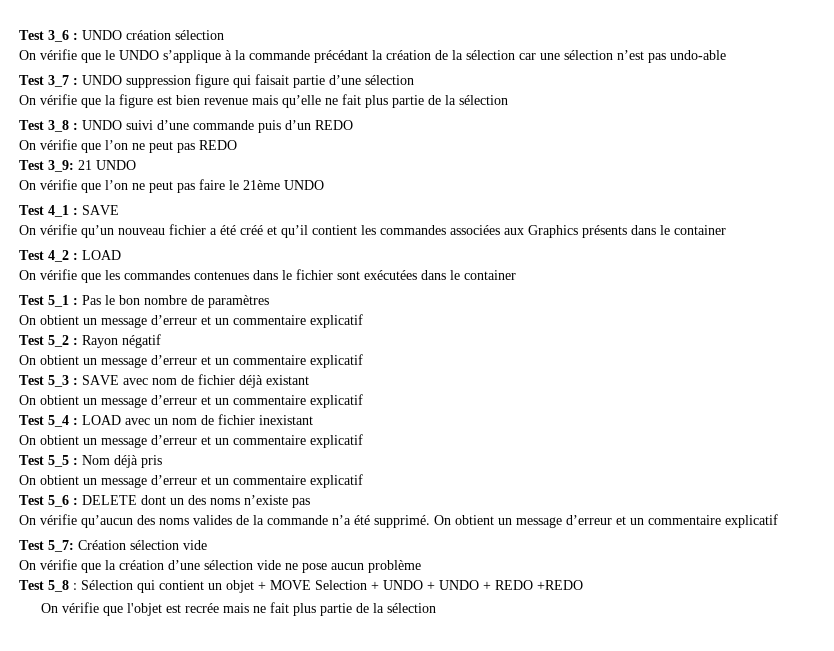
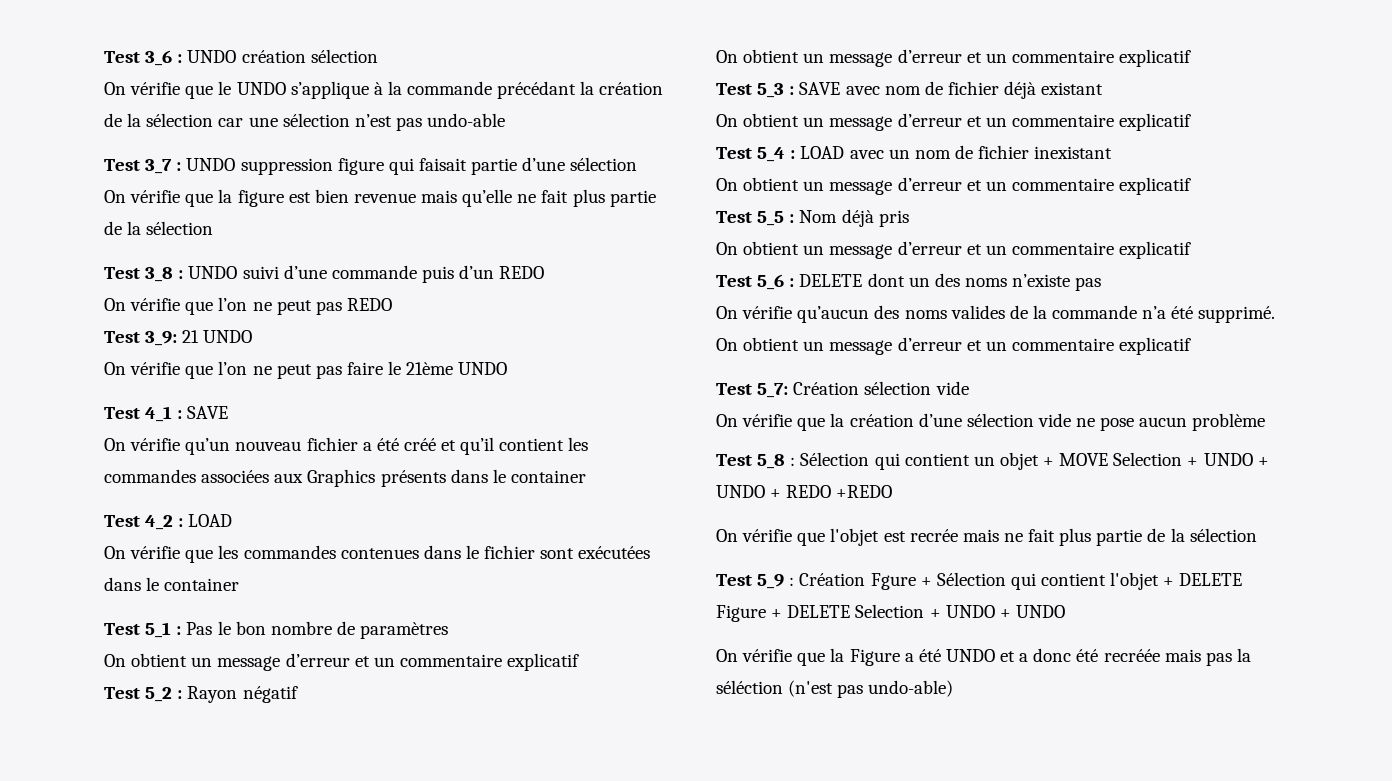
+ Test 5_9 : Création Fgure + Sélection qui contient l'objet + DELETE Figure + DELETE Selection + UNDO + UNDO
+ On vérifie que la Figure a été UNDO et a donc été recréée mais pas la séléction (n'est pas undo-able)

